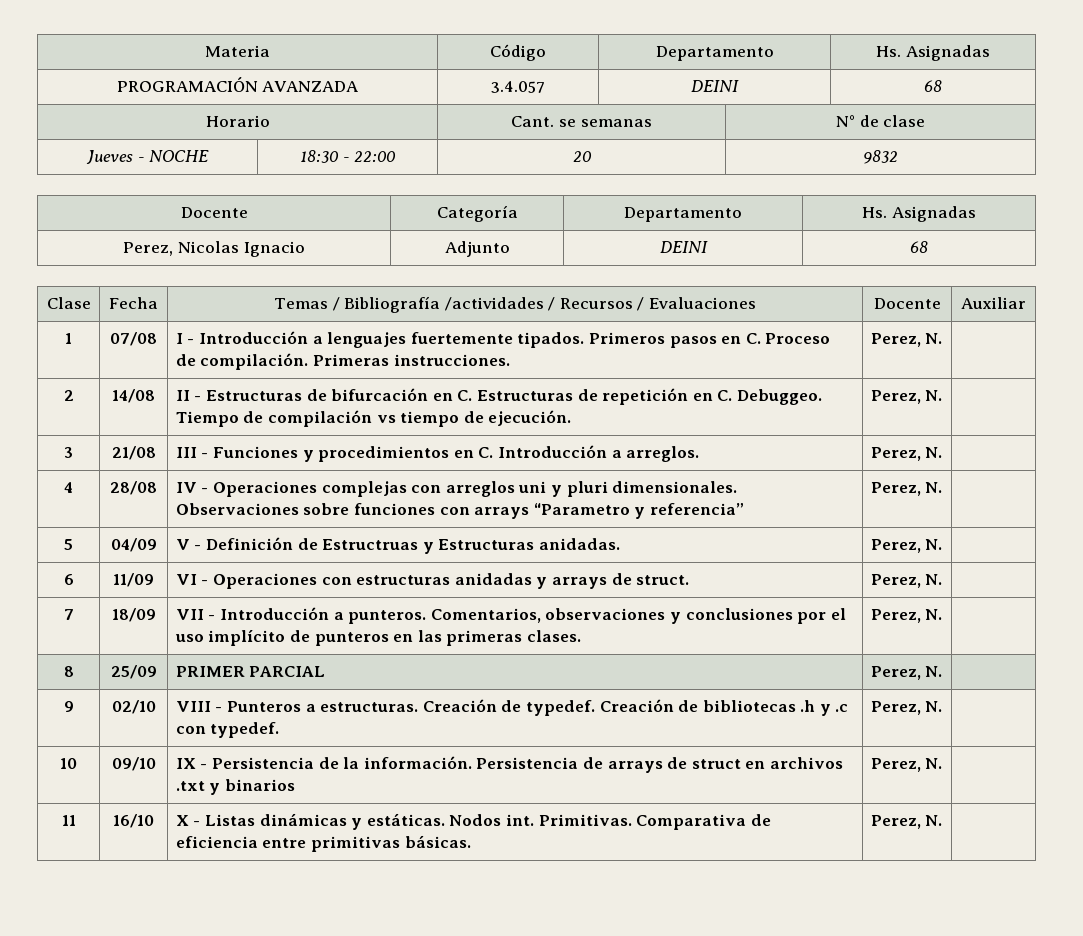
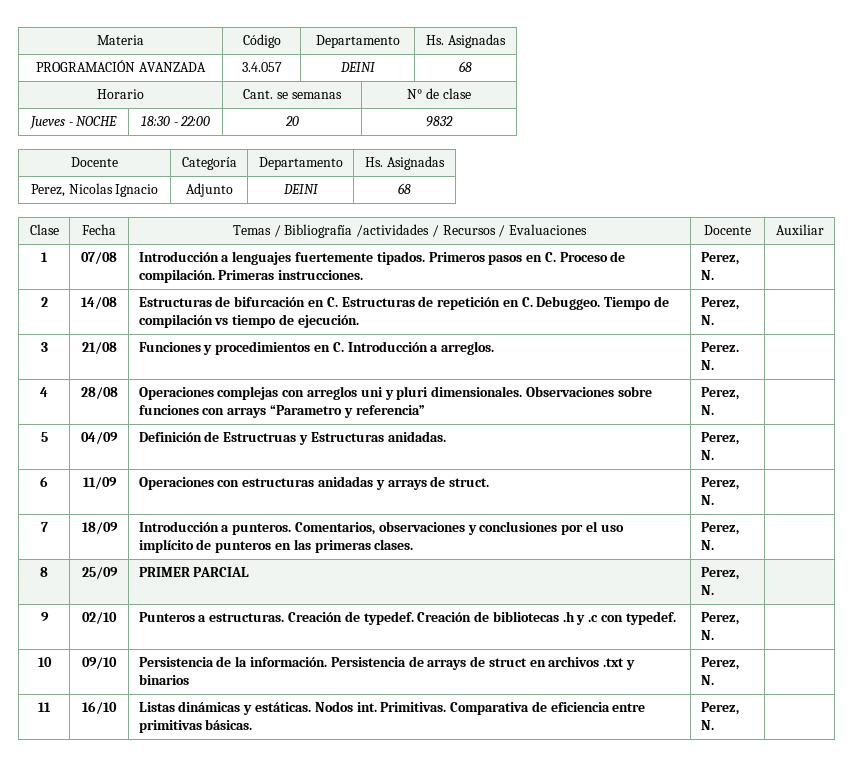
- 1 | 07/08 | I - Introducción a lenguajes fuertemente tipados. Primeros pasos en C. Proceso de compilación. Primeras instrucciones. | Perez, N. |
+ 1 | 07/08 | Introducción a lenguajes fuertemente tipados. Primeros pasos en C. Proceso de compilación. Primeras instrucciones. | Perez, N. |
- 2 | 14/08 | II - Estructuras de bifurcación en C. Estructuras de repetición en C. Debuggeo. Tiempo de compilación vs tiempo de ejecución. | Perez, N. |
+ 2 | 14/08 | Estructuras de bifurcación en C. Estructuras de repetición en C. Debuggeo. Tiempo de compilación vs tiempo de ejecución. | Perez, N. |
- 3 | 21/08 | III - Funciones y procedimientos en C. Introducción a arreglos. | Perez, N. |
+ 3 | 21/08 | Funciones y procedimientos en C. Introducción a arreglos. | Perez. N. |
- 4 | 28/08 | IV - Operaciones complejas con arreglos uni y pluri dimensionales. Observaciones sobre funciones con arrays “Parametro y referencia” | Perez, N. |
+ 4 | 28/08 | Operaciones complejas con arreglos uni y pluri dimensionales. Observaciones sobre funciones con arrays “Parametro y referencia” | Perez, N. |
- 5 | 04/09 | V - Definición de Estructruas y Estructuras anidadas. | Perez, N. |
+ 5 | 04/09 | Definición de Estructruas y Estructuras anidadas. | Perez, N. |
- 6 | 11/09 | VI - Operaciones con estructuras anidadas y arrays de struct. | Perez, N. |
+ 6 | 11/09 | Operaciones con estructuras anidadas y arrays de struct. | Perez, N. |
- 7 | 18/09 | VII - Introducción a punteros. Comentarios, observaciones y conclusiones por el uso implícito de punteros en las primeras clases. | Perez, N. |
+ 7 | 18/09 | Introducción a punteros. Comentarios, observaciones y conclusiones por el uso implícito de punteros en las primeras clases. | Perez, N. |
- 9 | 02/10 | VIII - Punteros a estructuras. Creación de typedef. Creación de bibliotecas .h y .c con typedef. | Perez, N. |
+ 9 | 02/10 | Punteros a estructuras. Creación de typedef. Creación de bibliotecas .h y .c con typedef. | Perez, N. |
- 10 | 09/10 | IX - Persistencia de la información. Persistencia de arrays de struct en archivos .txt y binarios | Perez, N. |
+ 10 | 09/10 | Persistencia de la información. Persistencia de arrays de struct en archivos .txt y binarios | Perez, N. |
- 11 | 16/10 | X - Listas dinámicas y estáticas. Nodos int. Primitivas. Comparativa de eficiencia entre primitivas básicas. | Perez, N. |
+ 11 | 16/10 | Listas dinámicas y estáticas. Nodos int. Primitivas. Comparativa de eficiencia entre primitivas básicas. | Perez, N. |

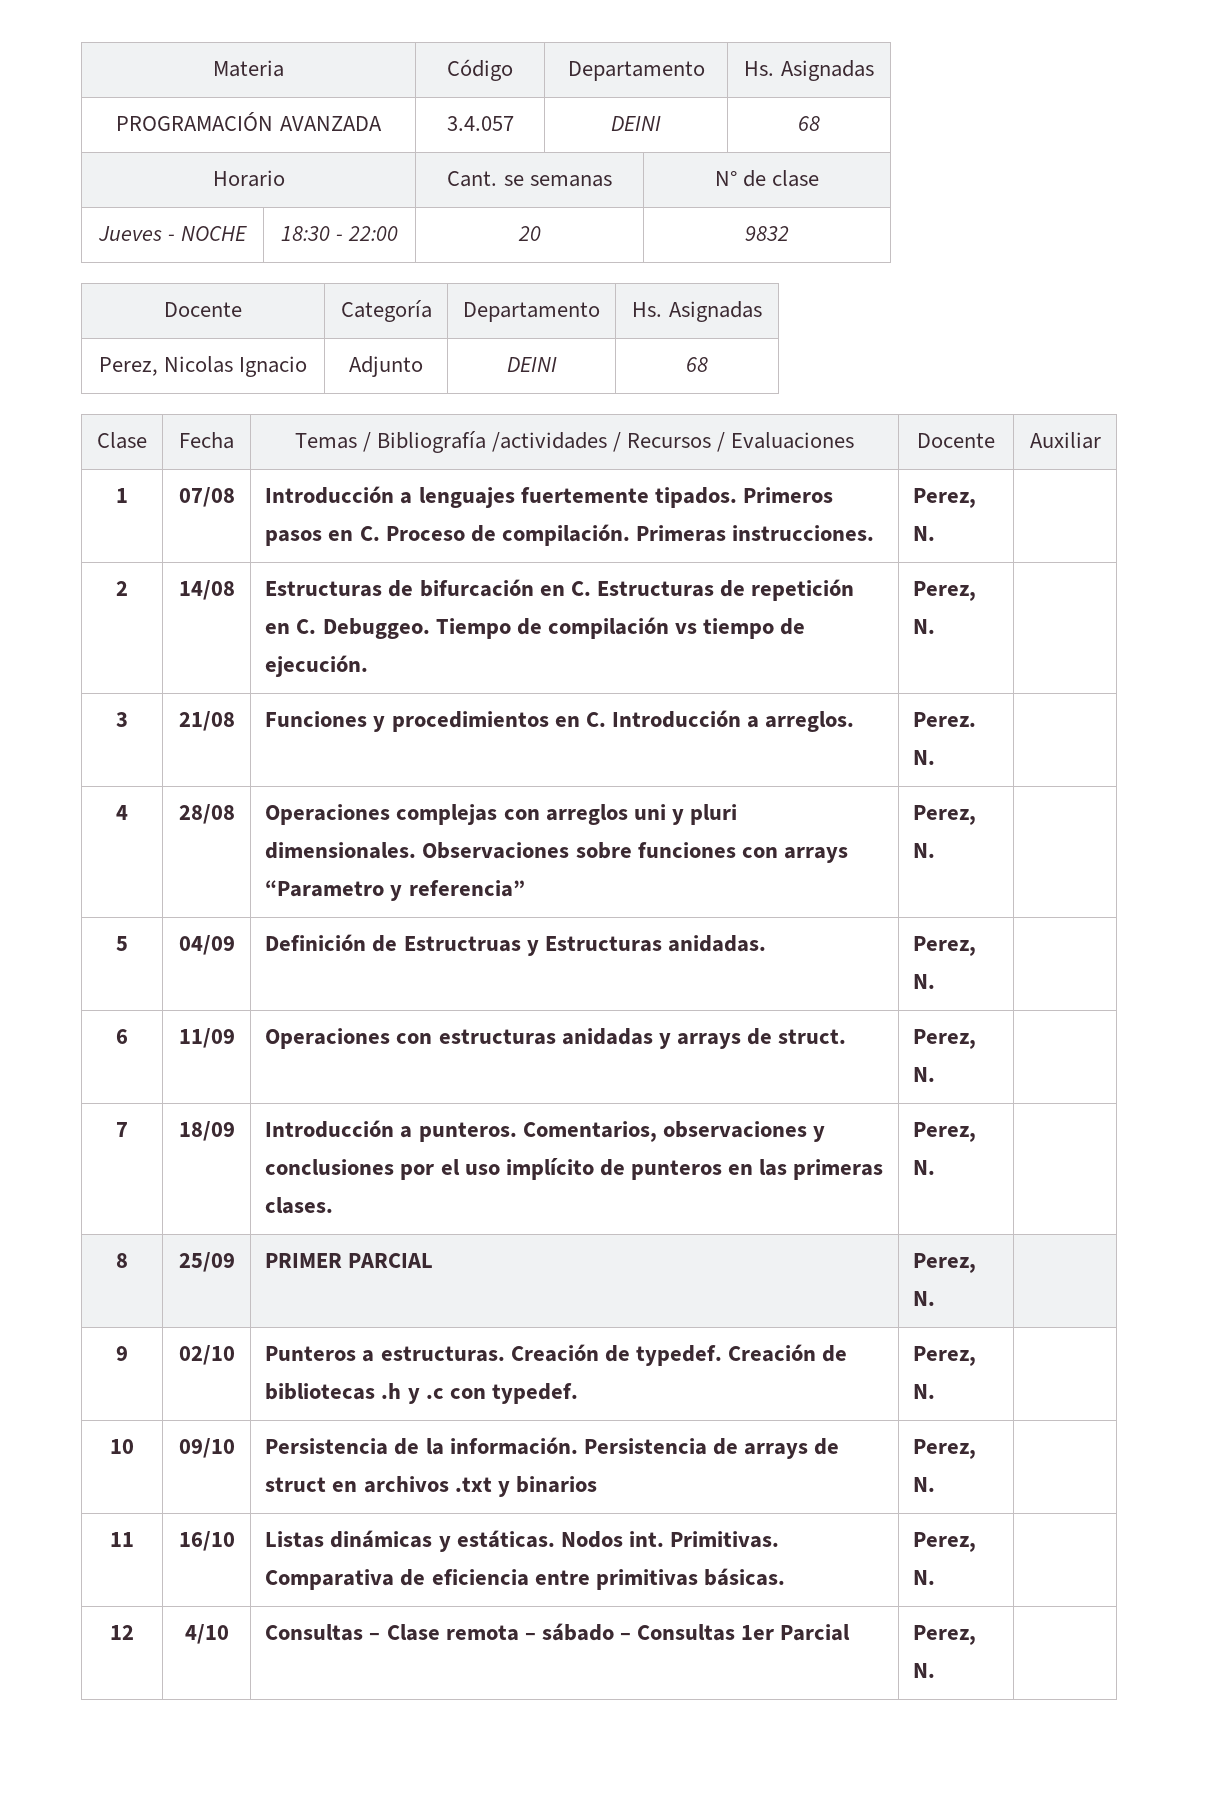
+ 12 | 4/10 | Consultas – Clase remota – sábado – Consultas 1er Parcial | Perez, N. |

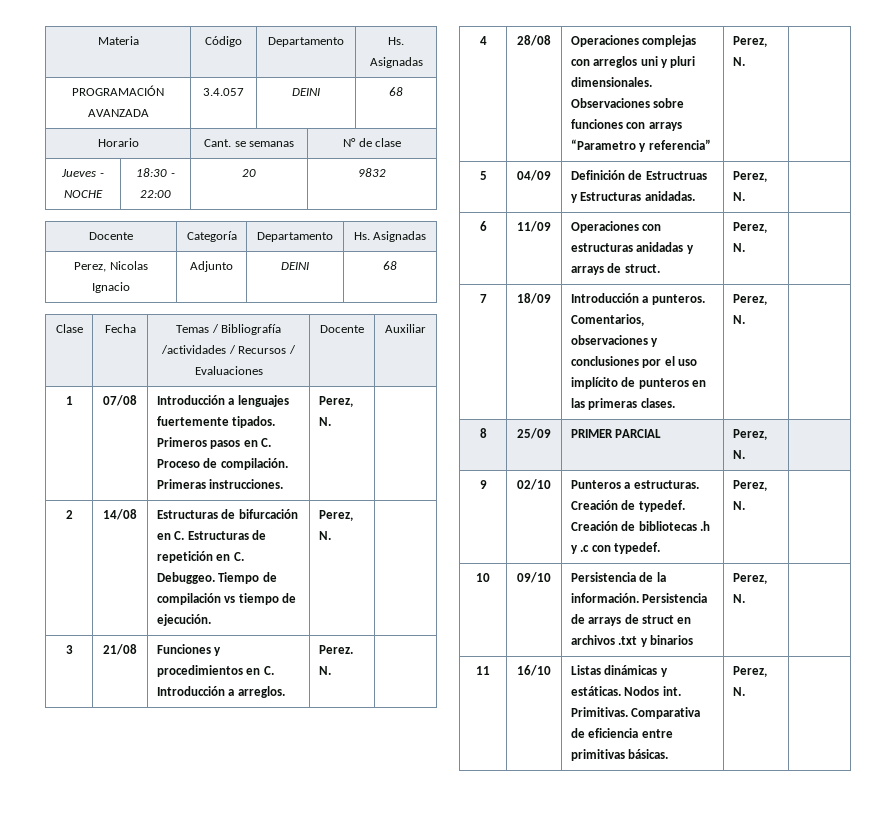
- 12 | 4/10 | Consultas – Clase remota – sábado – Consultas 1er Parcial | Perez, N. |

